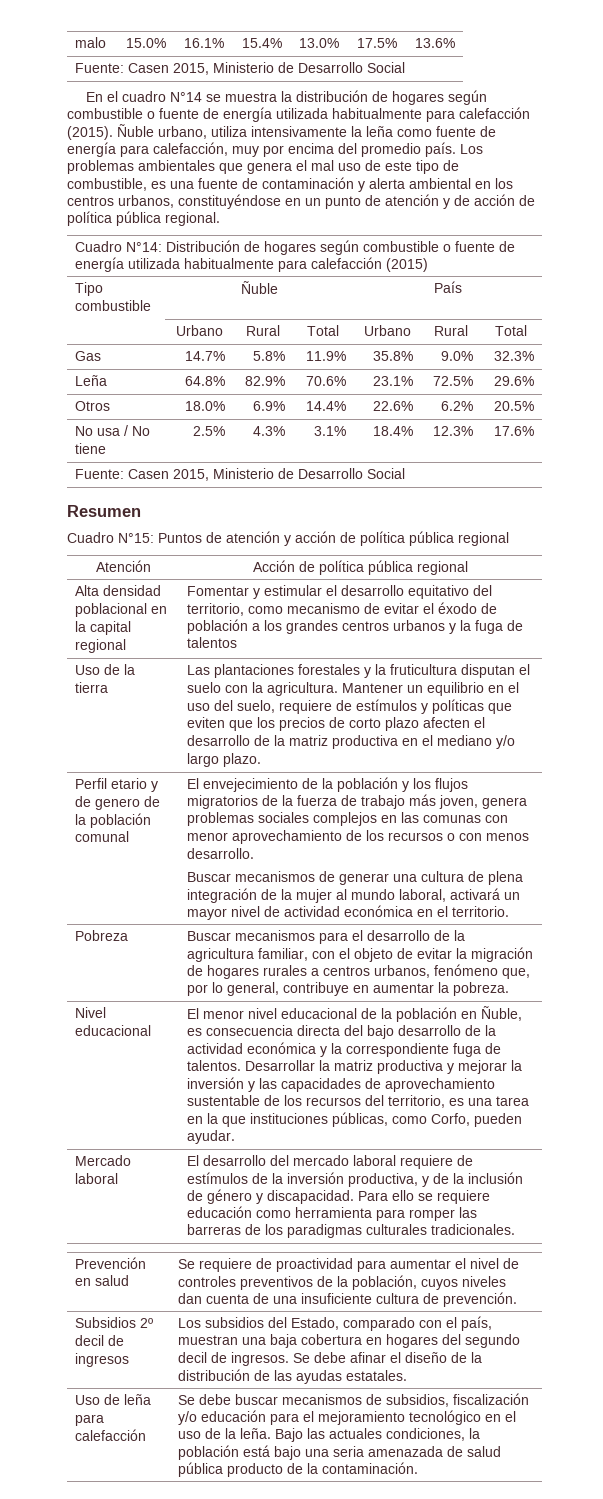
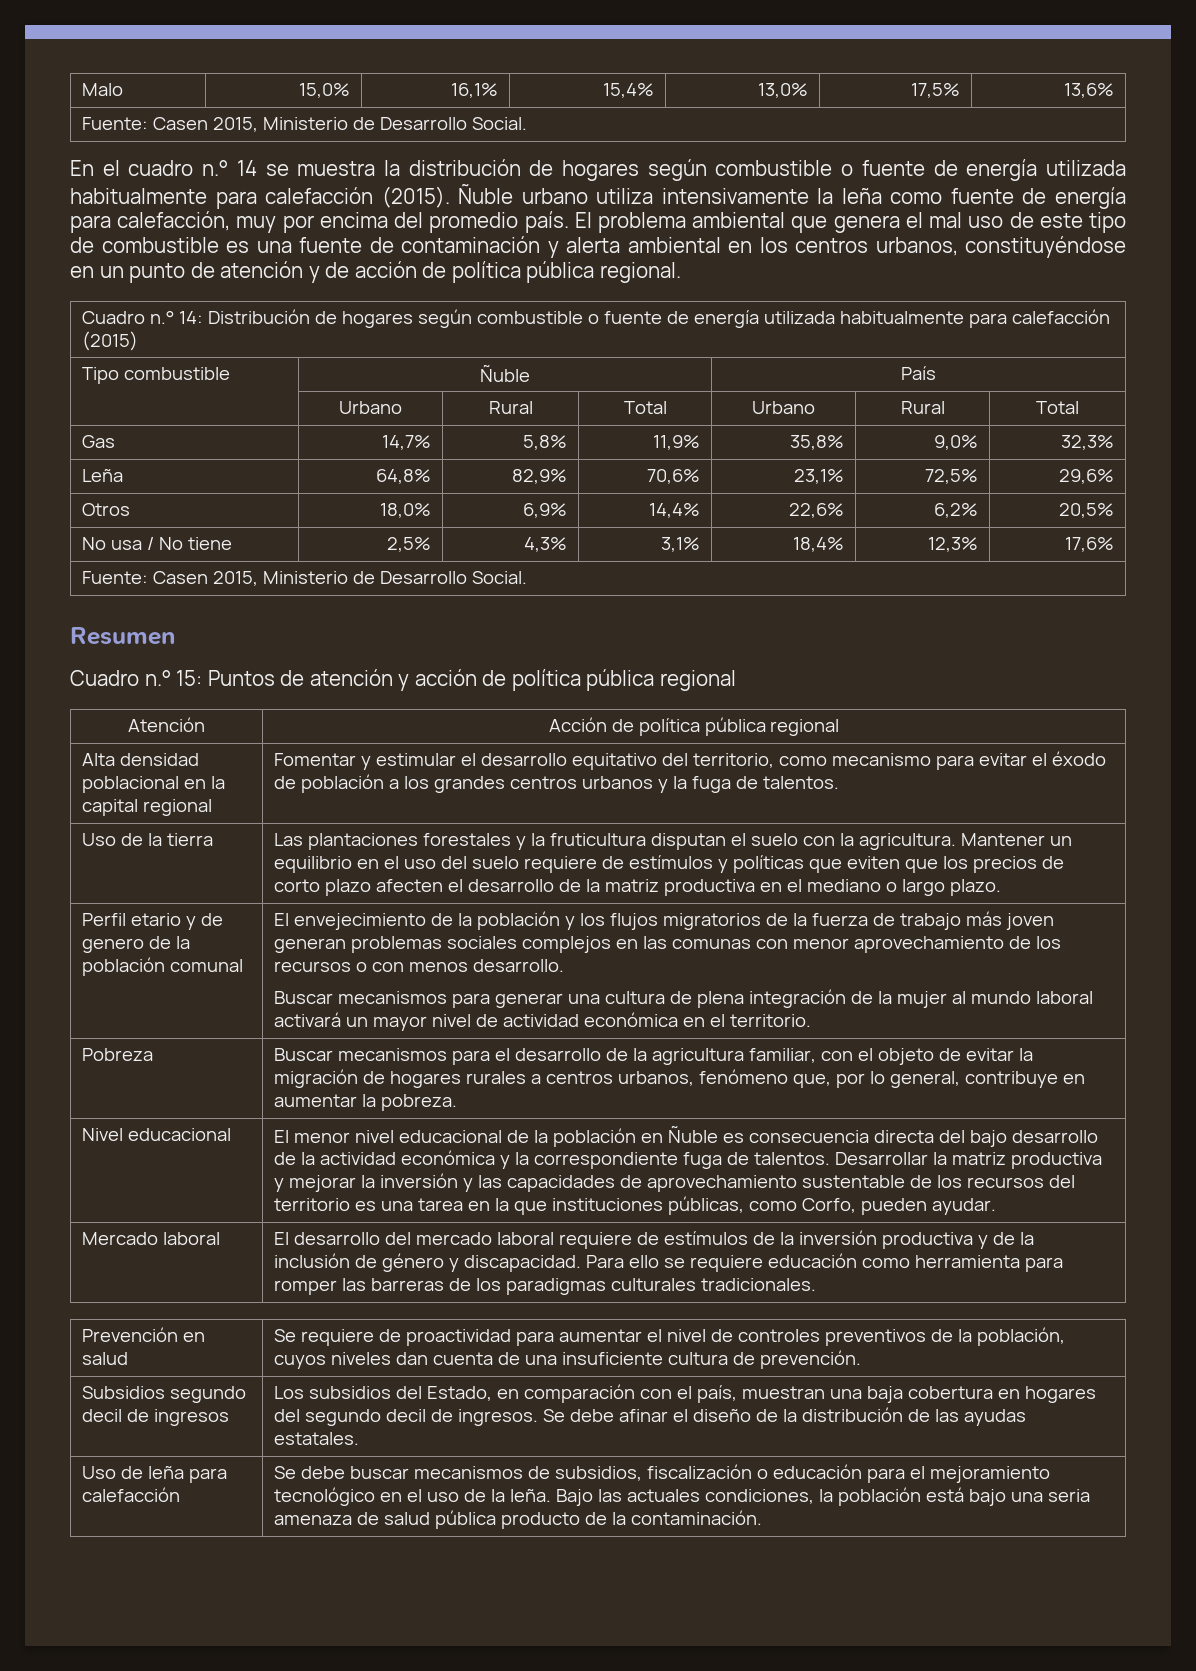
- malo | 15.0% | 16.1% | 15.4% | 13.0% | 17.5% | 13.6%
- Fuente: Casen 2015, Ministerio de Desarrollo Social
+ Malo | 15,0% | 16,1% | 15,4% | 13,0% | 17,5% | 13,6%
+ Fuente: Casen 2015, Ministerio de Desarrollo Social.
- En el cuadro N°14 se muestra la distribución de hogares según combustible o fuente de energía utilizada habitualmente para calefacción (2015).
+ En el cuadro n.° 14 se muestra la distribución de hogares según combustible o fuente de energía utilizada habitualmente para calefacción (2015).
- Ñuble urbano, utiliza intensivamente la leña como fuente de energía para calefacción, muy por encima del promedio país.
+ Ñuble urbano utiliza intensivamente la leña como fuente de energía para calefacción, muy por encima del promedio país.
- Los problemas ambientales que genera el mal uso de este tipo de combustible, es una fuente de contaminación y alerta ambiental en los centros urbanos, constituyéndose en un punto de atención y de acción de política pública regional.
+ El problema ambiental que genera el mal uso de este tipo de combustible es una fuente de contaminación y alerta ambiental en los centros urbanos, constituyéndose en un punto de atención y de acción de política pública regional.
- Cuadro N°14: Distribución de hogares según combustible o fuente de energía utilizada habitualmente para calefacción (2015)
+ Cuadro n.° 14: Distribución de hogares según combustible o fuente de energía utilizada habitualmente para calefacción (2015)
- Gas | 14.7% | 5.8% | 11.9% | 35.8% | 9.0% | 32.3%
- Leña | 64.8% | 82.9% | 70.6% | 23.1% | 72.5% | 29.6%
- Otros | 18.0% | 6.9% | 14.4% | 22.6% | 6.2% | 20.5%
+ Gas | 14,7% | 5,8% | 11,9% | 35,8% | 9,0% | 32,3%
+ Leña | 64,8% | 82,9% | 70,6% | 23,1% | 72,5% | 29,6%
+ Otros | 18,0% | 6,9% | 14,4% | 22,6% | 6,2% | 20,5%
- No usa / No tiene | 2.5% | 4.3% | 3.1% | 18.4% | 12.3% | 17.6%
- Fuente: Casen 2015, Ministerio de Desarrollo Social
+ No usa / No tiene | 2,5% | 4,3% | 3,1% | 18,4% | 12,3% | 17,6%
+ Fuente: Casen 2015, Ministerio de Desarrollo Social.
- Cuadro N°15: Puntos de atención y acción de política pública regional
+ Cuadro n.° 15: Puntos de atención y acción de política pública regional
- Alta densidad poblacional en la capital regional | Fomentar y estimular el desarrollo equitativo del territorio, como mecanismo de evitar el éxodo de población a los grandes centros urbanos y la fuga de talentos
+ Alta densidad poblacional en la capital regional | Fomentar y estimular el desarrollo equitativo del territorio, como mecanismo para evitar el éxodo de población a los grandes centros urbanos y la fuga de talentos.
- Mantener un equilibrio en el uso del suelo, requiere de estímulos y políticas que eviten que los precios de corto plazo afecten el desarrollo de la matriz productiva en el mediano y/o largo plazo.
+ Mantener un equilibrio en el uso del suelo requiere de estímulos y políticas que eviten que los precios de corto plazo afecten el desarrollo de la matriz productiva en el mediano o largo plazo.
- El envejecimiento de la población y los flujos migratorios de la fuerza de trabajo más joven, genera problemas sociales complejos en las comunas con menor aprovechamiento de los recursos o con menos desarrollo.
+ El envejecimiento de la población y los flujos migratorios de la fuerza de trabajo más joven generan problemas sociales complejos en las comunas con menor aprovechamiento de los recursos o con menos desarrollo.
- Buscar mecanismos de generar una cultura de plena integración de la mujer al mundo laboral, activará un mayor nivel de actividad económica en el territorio.
+ Buscar mecanismos para generar una cultura de plena integración de la mujer al mundo laboral activará un mayor nivel de actividad económica en el territorio.
- El menor nivel educacional de la población en Ñuble, es consecuencia directa del bajo desarrollo de la actividad económica y la correspondiente fuga de talentos.
+ El menor nivel educacional de la población en Ñuble es consecuencia directa del bajo desarrollo de la actividad económica y la correspondiente fuga de talentos.
- Desarrollar la matriz productiva y mejorar la inversión y las capacidades de aprovechamiento sustentable de los recursos del territorio, es una tarea en la que instituciones públicas, como Corfo, pueden ayudar.
+ Desarrollar la matriz productiva y mejorar la inversión y las capacidades de aprovechamiento sustentable de los recursos del territorio es una tarea en la que instituciones públicas, como Corfo, pueden ayudar.
- Mercado laboral | El desarrollo del mercado laboral requiere de estímulos de la inversión productiva, y de la inclusión de género y discapacidad. Para ello se requiere educación como herramienta para romper las barreras de los paradigmas culturales tradicionales.
+ Mercado laboral | El desarrollo del mercado laboral requiere de estímulos de la inversión productiva y de la inclusión de género y discapacidad. Para ello se requiere educación como herramienta para romper las barreras de los paradigmas culturales tradicionales.
- Subsidios 2º decil de ingresos | Los subsidios del Estado, comparado con el país, muestran una baja cobertura en hogares del segundo decil de ingresos. Se debe afinar el diseño de la distribución de las ayudas estatales.
+ Subsidios segundo decil de ingresos | Los subsidios del Estado, en comparación con el país, muestran una baja cobertura en hogares del segundo decil de ingresos. Se debe afinar el diseño de la distribución de las ayudas estatales.
- Se debe buscar mecanismos de subsidios, fiscalización y/o educación para el mejoramiento tecnológico en el uso de la leña.
+ Se debe buscar mecanismos de subsidios, fiscalización o educación para el mejoramiento tecnológico en el uso de la leña.
- Bajo las actuales condiciones, la población está bajo una seria amenazada de salud pública producto de la contaminación.
+ Bajo las actuales condiciones, la población está bajo una seria amenaza de salud pública producto de la contaminación.

